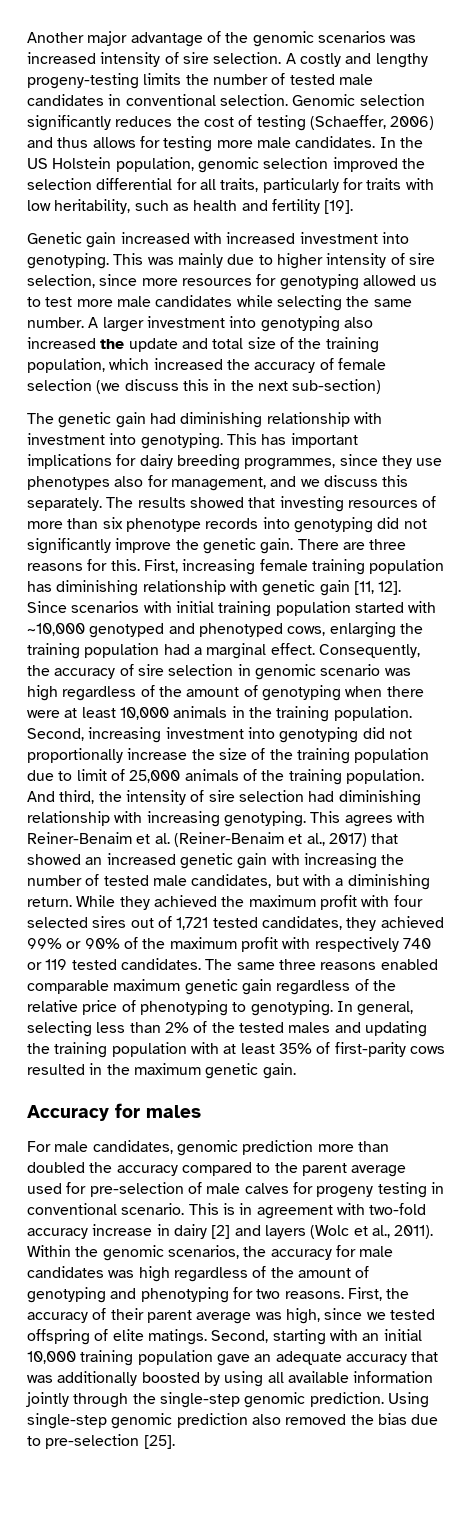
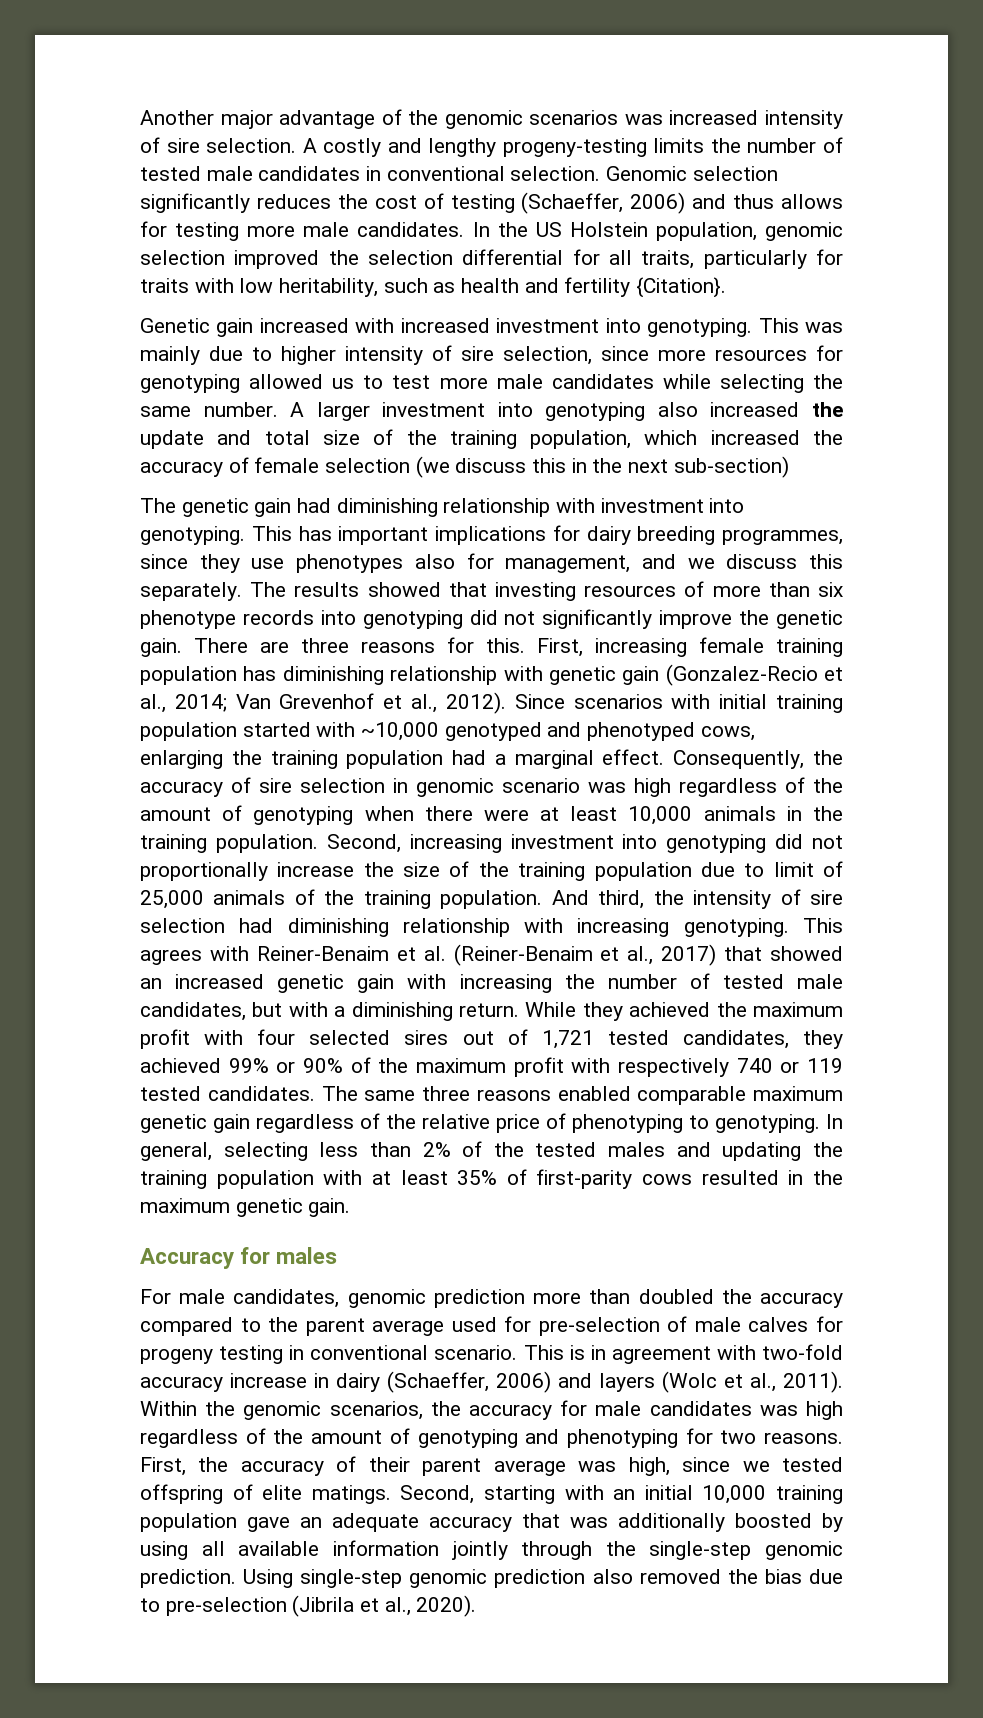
- In the US Holstein population, genomic selection improved the selection differential for all traits, particularly for traits with low heritability, such as health and fertility [19].
+ In the US Holstein population, genomic selection improved the selection differential for all traits, particularly for traits with low heritability, such as health and fertility {Citation}.
- First, increasing female training population has diminishing relationship with genetic gain [11, 12].
+ First, increasing female training population has diminishing relationship with genetic gain (Gonzalez-Recio et al., 2014; Van Grevenhof et al., 2012).
- This is in agreement with two-fold accuracy increase in dairy [2] and layers (Wolc et al., 2011).
+ This is in agreement with two-fold accuracy increase in dairy (Schaeffer, 2006) and layers (Wolc et al., 2011).
- Using single-step genomic prediction also removed the bias due to pre-selection [25].
+ Using single-step genomic prediction also removed the bias due to pre-selection (Jibrila et al., 2020).

